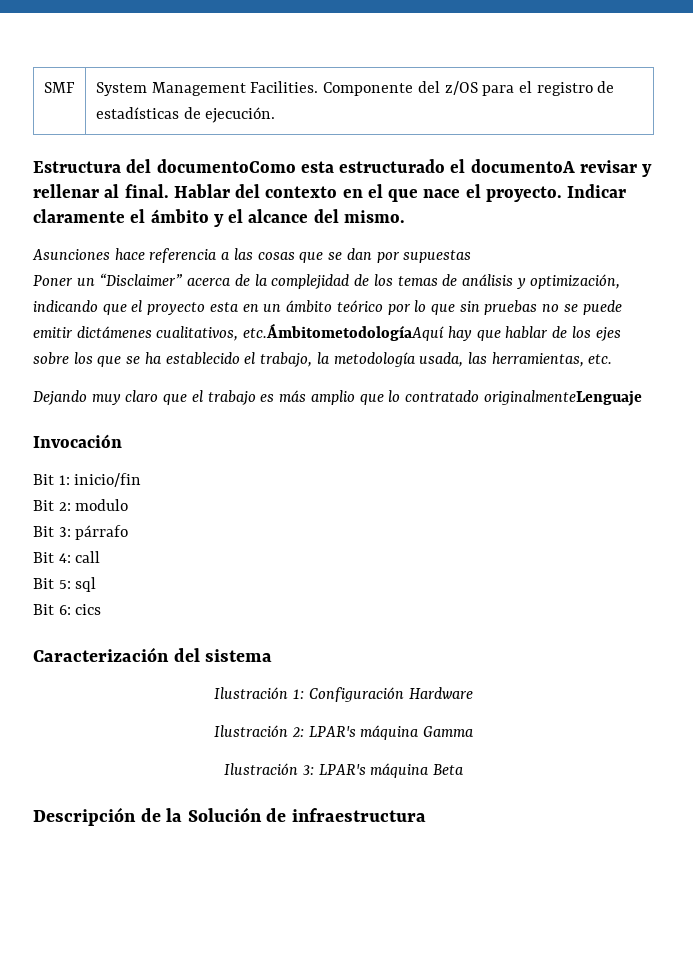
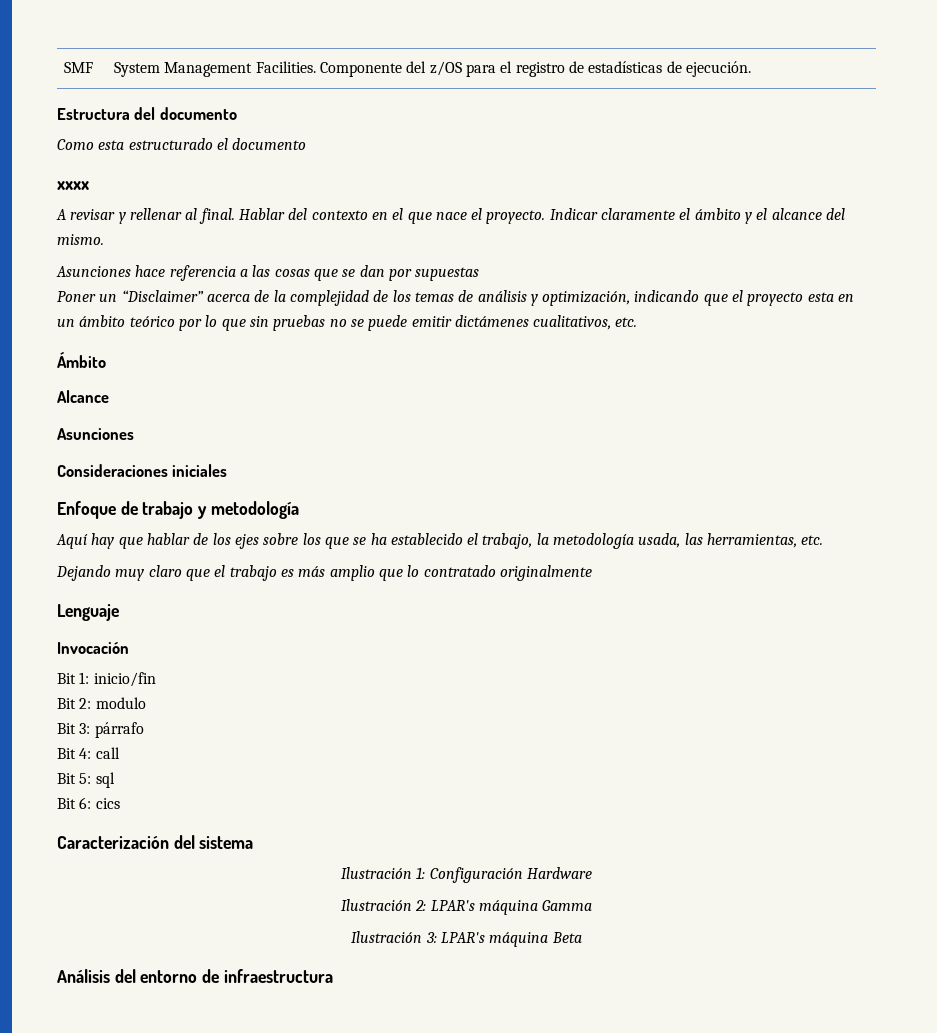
- Estructura del documentoComo esta estructurado el documentoA revisar y rellenar al final.
+ Estructura del documento
+ Como esta estructurado el documento
+ xxxx
+ A revisar y rellenar al final.
- Poner un “Disclaimer” acerca de la complejidad de los temas de análisis y optimización, indicando que el proyecto esta en un ámbito teórico por lo que sin pruebas no se puede emitir dictámenes cualitativos, etc.ÁmbitometodologíaAquí hay que hablar de los ejes sobre los que se ha establecido el trabajo, la metodología usada, las herramientas, etc.
+ Poner un “Disclaimer” acerca de la complejidad de los temas de análisis y optimización, indicando que el proyecto esta en un ámbito teórico por lo que sin pruebas no se puede emitir dictámenes cualitativos, etc.
+ Ámbito
+ Alcance
+ Asunciones
+ Consideraciones iniciales
+ Enfoque de trabajo y metodología
+ Aquí hay que hablar de los ejes sobre los que se ha establecido el trabajo, la metodología usada, las herramientas, etc.
- Dejando muy claro que el trabajo es más amplio que lo contratado originalmenteLenguaje
+ Dejando muy claro que el trabajo es más amplio que lo contratado originalmente
+ Lenguaje
- Descripción de la Solución de infraestructura
+ Análisis del entorno de infraestructura

